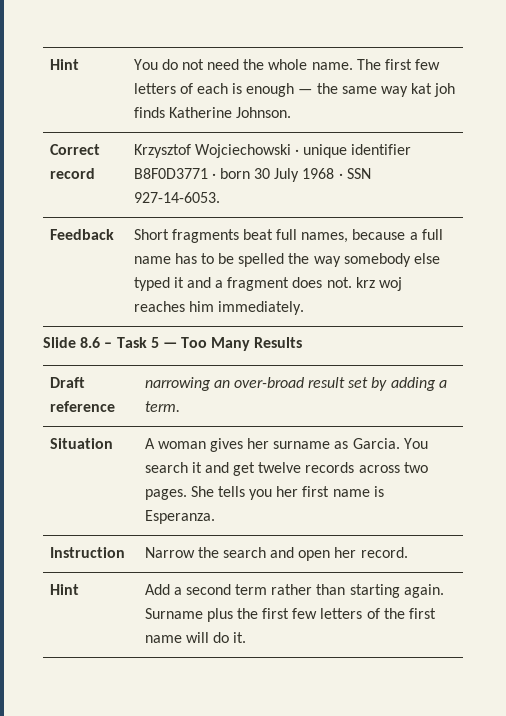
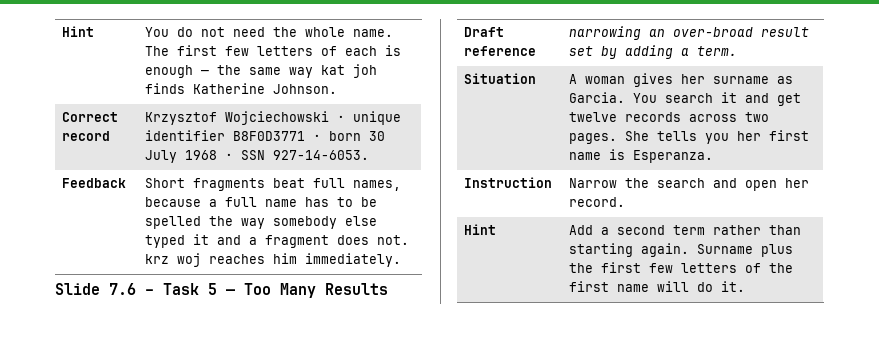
- Slide 8.6 – Task 5 — Too Many Results
+ Slide 7.6 – Task 5 — Too Many Results

